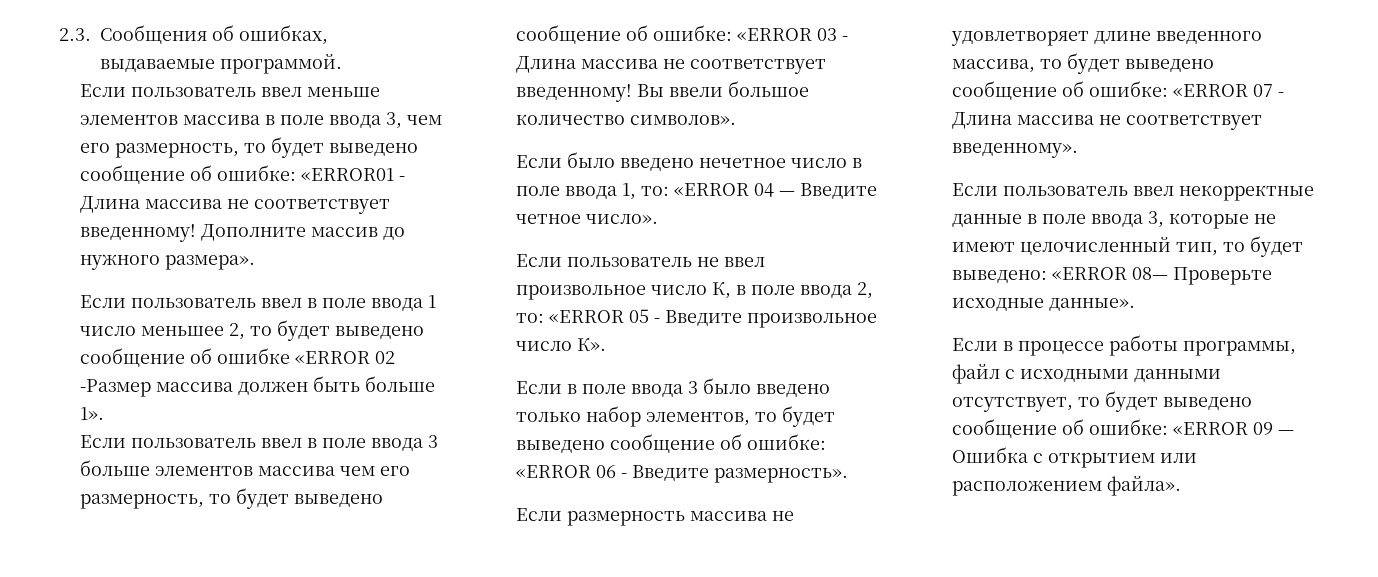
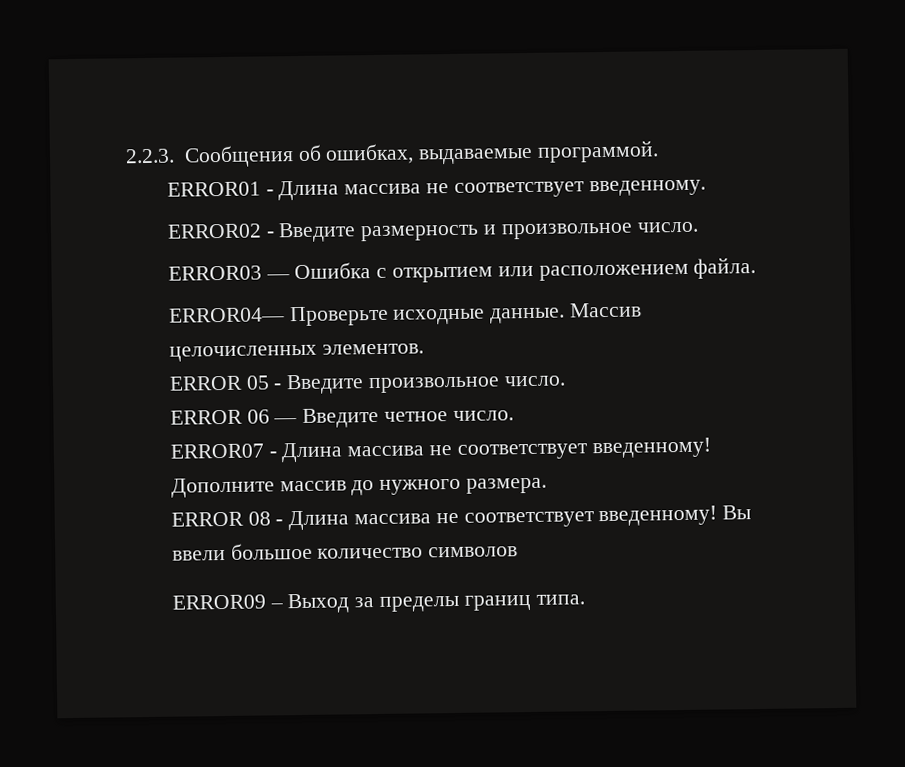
- 2.3. Сообщения об ошибках, выдаваемые программой.
+ 2.2.3. Сообщения об ошибках, выдаваемые программой.
- Если пользователь ввел меньше элементов массива в поле ввода 3, чем его размерность, то будет выведено сообщение об ошибке: «ERROR01 - Длина массива не соответствует введенному!
+ ERROR01 - Длина массива не соответствует введенному.
+ ERROR02 - Введите размерность и произвольное число.
+ ERROR03 — Ошибка с открытием или расположением файла.
+ ERROR04— Проверьте исходные данные. Массив целочисленных элементов.
+ ERROR 05 - Введите произвольное число.
+ ERROR 06 — Введите четное число.
+ ERROR07 - Длина массива не соответствует введенному!
- Дополните массив до нужного размера».
- Если пользователь ввел в поле ввода 1 число меньшее 2, то будет выведено сообщение об ошибке «ERROR 02 -Размер массива должен быть больше 1».
- Если пользователь ввел в поле ввода 3 больше элементов массива чем его размерность, то будет выведено сообщение об ошибке: «ERROR 03 - Длина массива не соответствует введенному!
+ Дополните массив до нужного размера.
+ ERROR 08 - Длина массива не соответствует введенному!
- Вы ввели большое количество символов».
- Если было введено нечетное число в поле ввода 1, то: «ERROR 04 — Введите четное число».
- Если пользователь не ввел произвольное число К, в поле ввода 2, то: «ERROR 05 - Введите произвольное число К».
- Если в поле ввода 3 было введено только набор элементов, то будет выведено сообщение об ошибке: «ERROR 06 - Введите размерность».
- Если размерность массива не удовлетворяет длине введенного массива, то будет выведено сообщение об ошибке: «ERROR 07 - Длина массива не соответствует введенному».
- Если пользователь ввел некорректные данные в поле ввода 3, которые не имеют целочисленный тип, то будет выведено: «ERROR 08— Проверьте исходные данные».
- Если в процессе работы программы, файл с исходными данными отсутствует, то будет выведено сообщение об ошибке: «ERROR 09 — Ошибка с открытием или расположением файла».
+ Вы ввели большое количество символов
+ ERROR09 – Выход за пределы границ типа.

